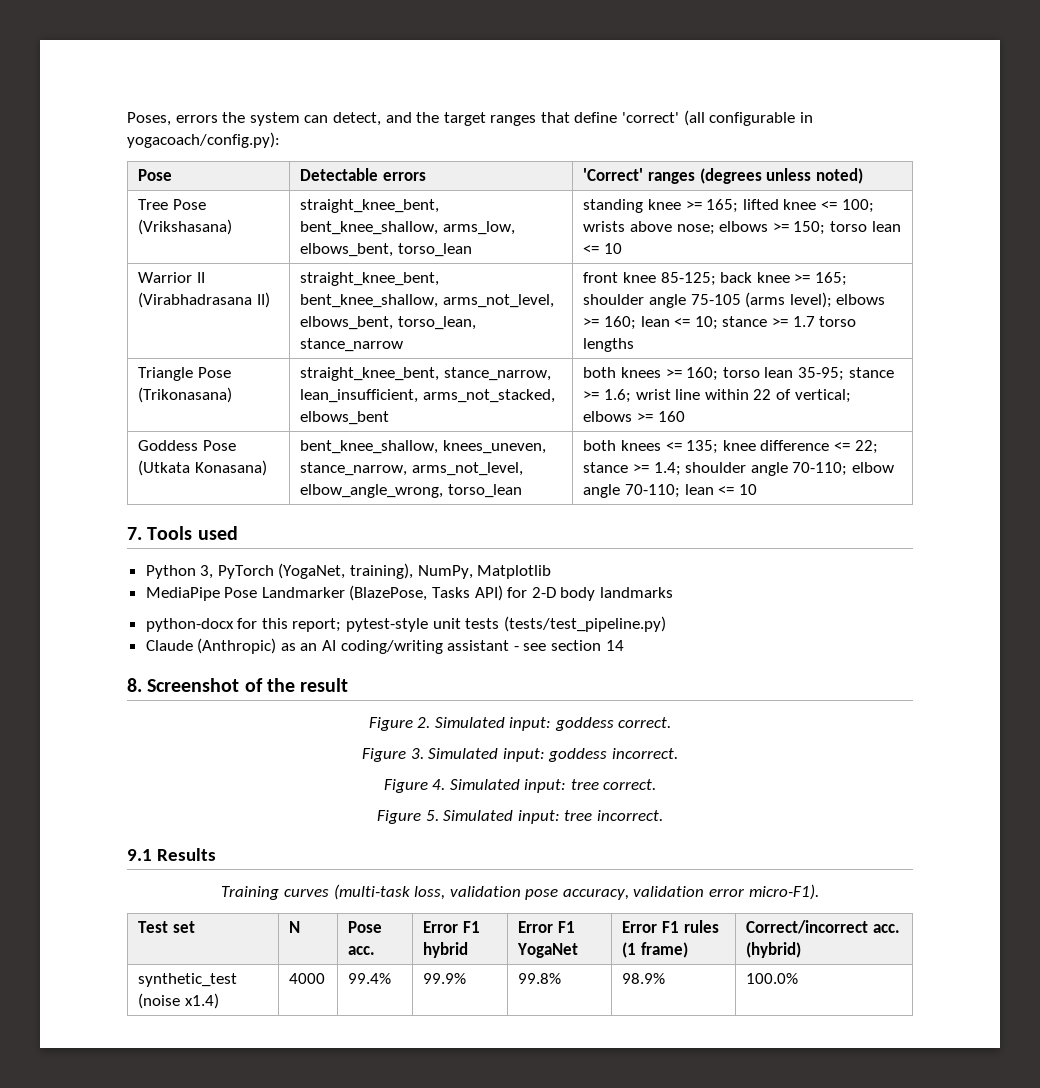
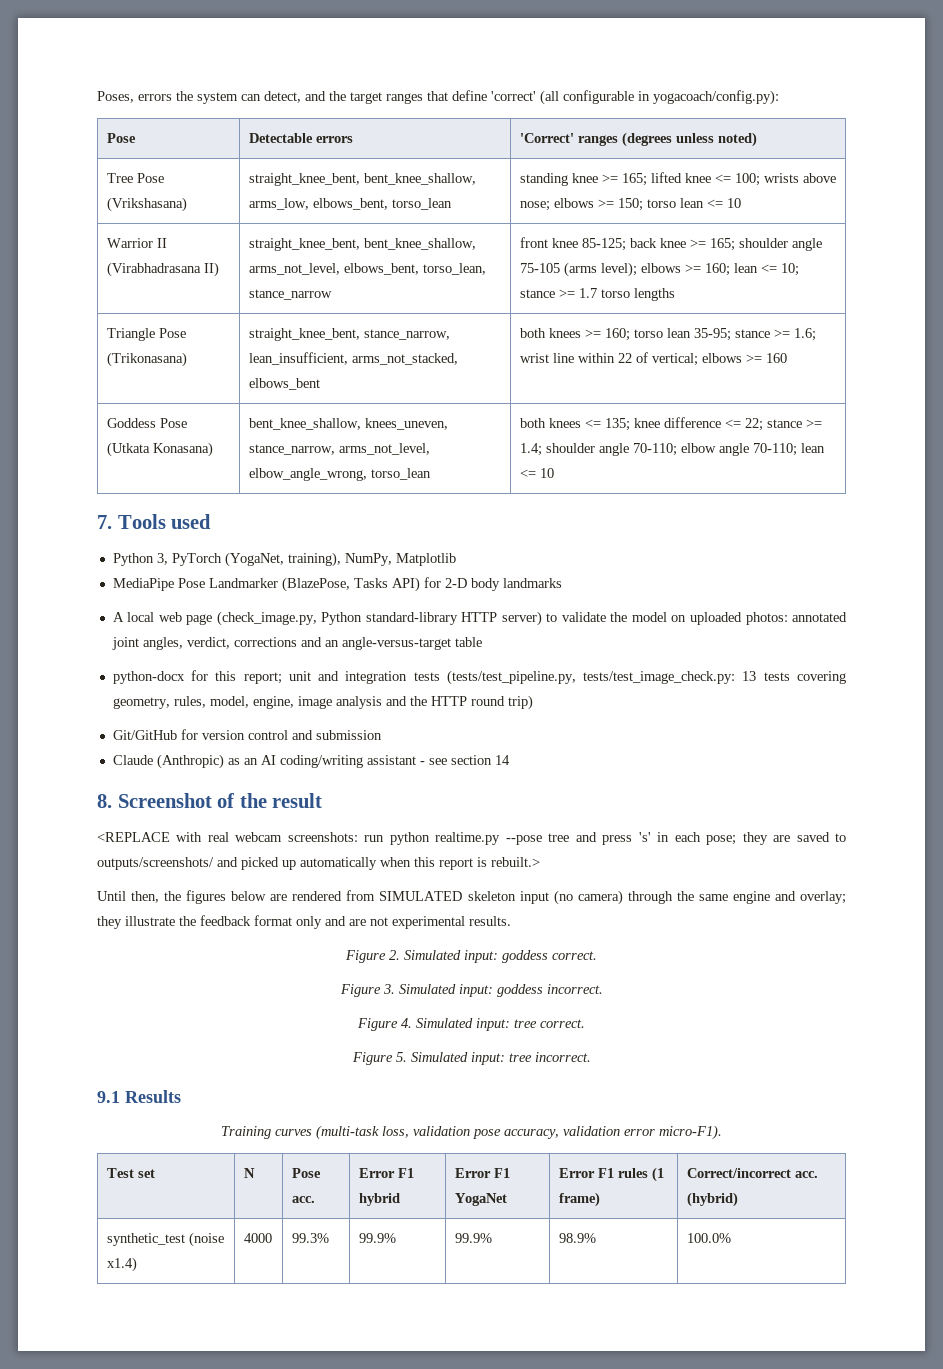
- python-docx for this report; pytest-style unit tests (tests/test_pipeline.py)
+ A local web page (check_image.py, Python standard-library HTTP server) to validate the model on uploaded photos: annotated joint angles, verdict, corrections and an angle-versus-target table
+ python-docx for this report; unit and integration tests (tests/test_pipeline.py, tests/test_image_check.py: 13 tests covering geometry, rules, model, engine, image analysis and the HTTP round trip)
+ Git/GitHub for version control and submission
+ <REPLACE with real webcam screenshots: run python realtime.py --pose tree and press 's' in each pose; they are saved to outputs/screenshots/ and picked up automatically when this report is rebuilt.>
+ Until then, the figures below are rendered from SIMULATED skeleton input (no camera) through the same engine and overlay; they illustrate the feedback format only and are not experimental results.
- synthetic_test (noise x1.4) | 4000 | 99.4% | 99.9% | 99.8% | 98.9% | 100.0%
+ synthetic_test (noise x1.4) | 4000 | 99.3% | 99.9% | 99.9% | 98.9% | 100.0%

